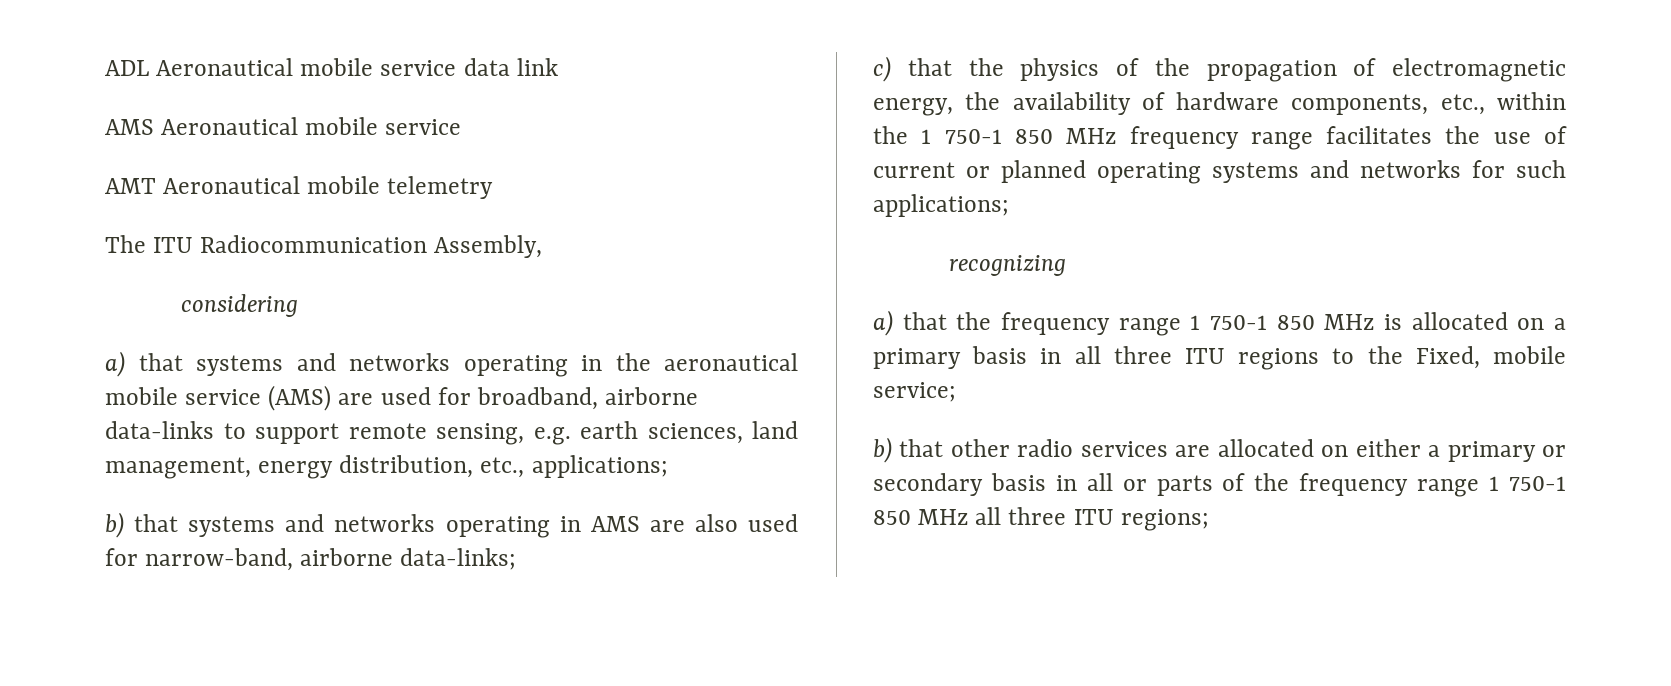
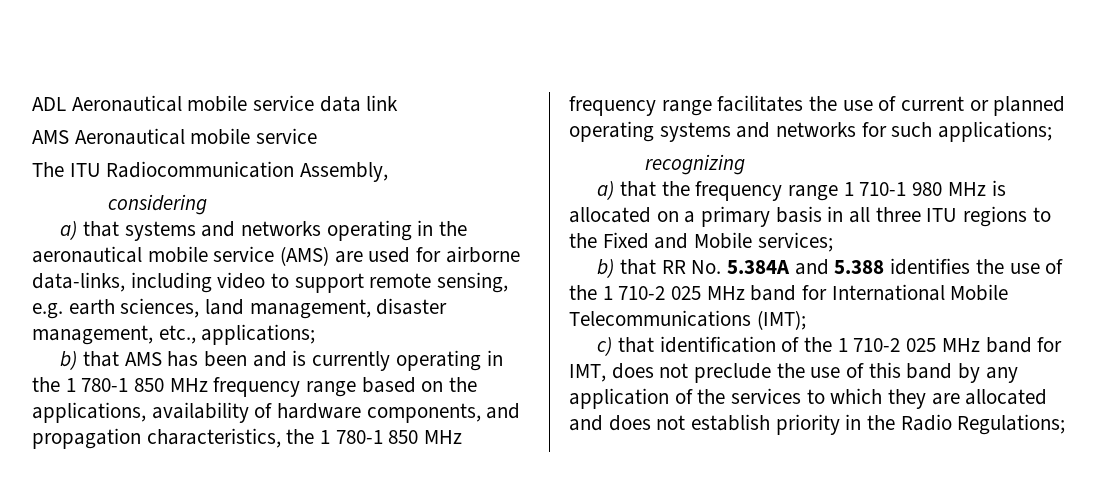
- AMT Aeronautical mobile telemetry
- a) that systems and networks operating in the aeronautical mobile service (AMS) are used for broadband, airborne data-links to support remote sensing, e.g. earth sciences, land management, energy distribution, etc., applications;
+ a) that systems and networks operating in the aeronautical mobile service (AMS) are used for airborne data-links, including video to support remote sensing, e.g. earth sciences, land management, disaster management, etc., applications;
- b) that systems and networks operating in AMS are also used for narrow-band, airborne data-links;
- c) that the physics of the propagation of electromagnetic energy, the availability of hardware components, etc., within the 1 750-1 850 MHz frequency range facilitates the use of current or planned operating systems and networks for such applications;
+ b) that AMS has been and is currently operating in the 1 780-1 850 MHz frequency range based on the applications, availability of hardware components, and propagation characteristics, the 1 780-1 850 MHz frequency range facilitates the use of current or planned operating systems and networks for such applications;
- a) that the frequency range 1 750-1 850 MHz is allocated on a primary basis in all three ITU regions to the Fixed, mobile service;
- b) that other radio services are allocated on either a primary or secondary basis in all or parts of the frequency range 1 750-1 850 MHz all three ITU regions;
+ a) that the frequency range 1 710-1 980 MHz is allocated on a primary basis in all three ITU regions to the Fixed and Mobile services;
+ b) that RR No. 5.384A and 5.388 identifies the use of the 1 710-2 025 MHz band for International Mobile Telecommunications (IMT);
+ c) that identification of the 1 710-2 025 MHz band for IMT, does not preclude the use of this band by any application of the services to which they are allocated and does not establish priority in the Radio Regulations;

